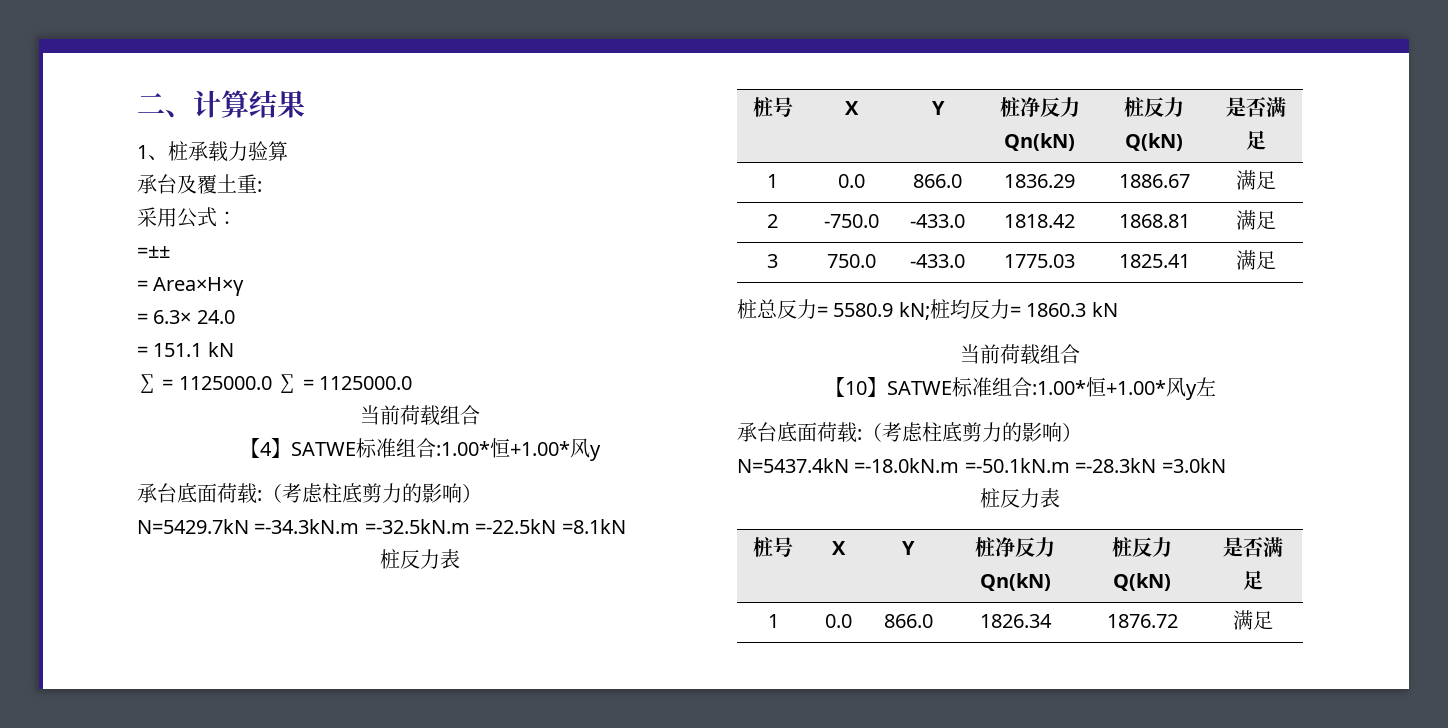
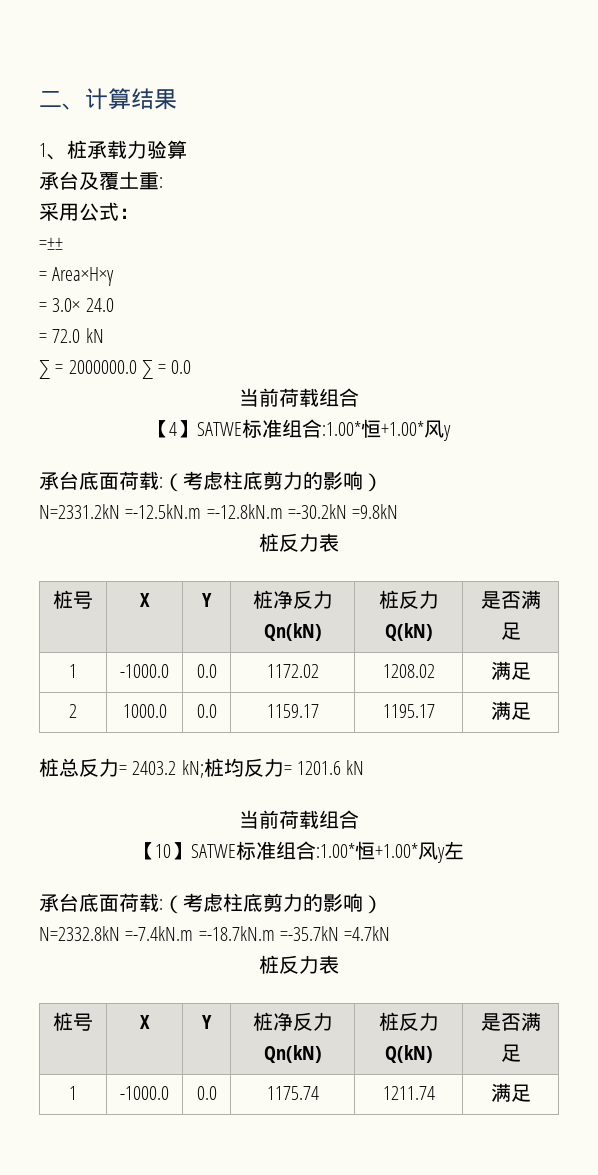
- = 6.3× 24.0
+ = 3.0× 24.0
- = 151.1 kN
+ = 72.0 kN
- ∑ = 1125000.0 ∑ = 1125000.0
+ ∑ = 2000000.0 ∑ = 0.0
- N=5429.7kN =-34.3kN.m =-32.5kN.m =-22.5kN =8.1kN
+ N=2331.2kN =-12.5kN.m =-12.8kN.m =-30.2kN =9.8kN
- 1 | 0.0 | 866.0 | 1836.29 | 1886.67 | 满足
+ 1 | -1000.0 | 0.0 | 1172.02 | 1208.02 | 满足
- 2 | -750.0 | -433.0 | 1818.42 | 1868.81 | 满足
- 3 | 750.0 | -433.0 | 1775.03 | 1825.41 | 满足
+ 2 | 1000.0 | 0.0 | 1159.17 | 1195.17 | 满足
- 桩总反力= 5580.9 kN;桩均反力= 1860.3 kN
+ 桩总反力= 2403.2 kN;桩均反力= 1201.6 kN
- N=5437.4kN =-18.0kN.m =-50.1kN.m =-28.3kN =3.0kN
+ N=2332.8kN =-7.4kN.m =-18.7kN.m =-35.7kN =4.7kN
- 1 | 0.0 | 866.0 | 1826.34 | 1876.72 | 满足
+ 1 | -1000.0 | 0.0 | 1175.74 | 1211.74 | 满足

